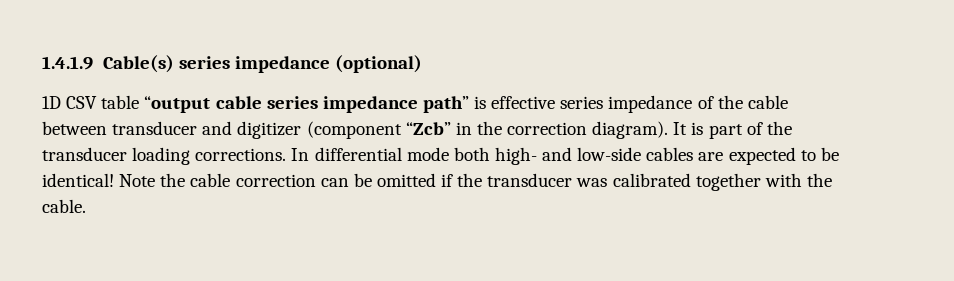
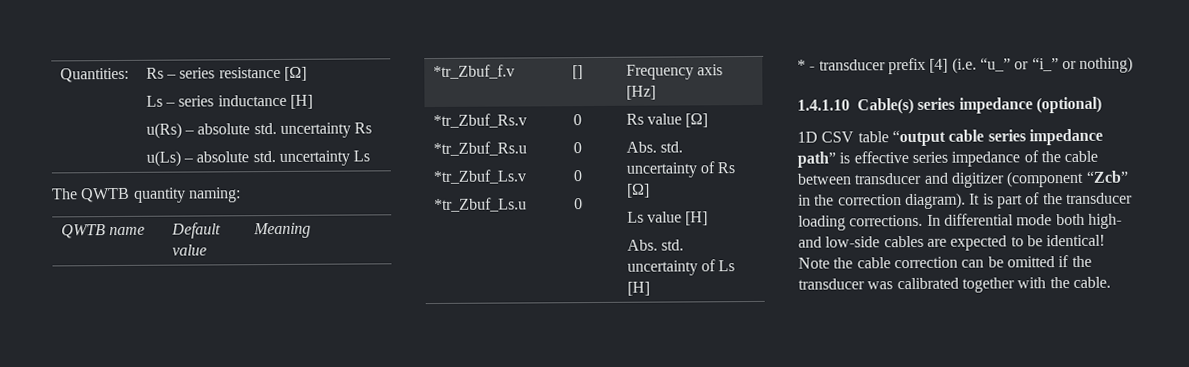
- 1.4.1.9 Cable(s) series impedance (optional)
+ Quantities: | Rs – series resistance [Ω]
+ Ls – series inductance [H]
+ u(Rs) – absolute std. uncertainty Rs
+ u(Ls) – absolute std. uncertainty Ls
+ The QWTB quantity naming:
+ QWTB name | Default value | Meaning
+ *tr_Zbuf_f.v | [] | Frequency axis [Hz]
+ *tr_Zbuf_Rs.v
+ *tr_Zbuf_Rs.u
+ *tr_Zbuf_Ls.v
+ *tr_Zbuf_Ls.u | 0
+ 0
+ 0
+ 0 | Rs value [Ω]
+ Abs. std. uncertainty of Rs [Ω]
+ Ls value [H]
+ Abs. std. uncertainty of Ls [H]
+ * - transducer prefix [4] (i.e. “u_” or “i_” or nothing)
+ 1.4.1.10 Cable(s) series impedance (optional)

